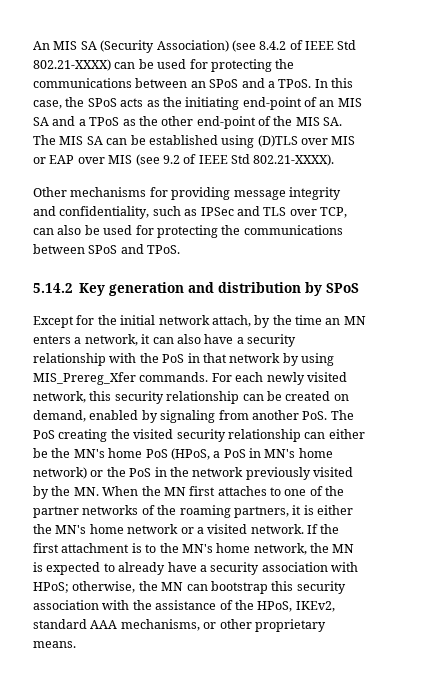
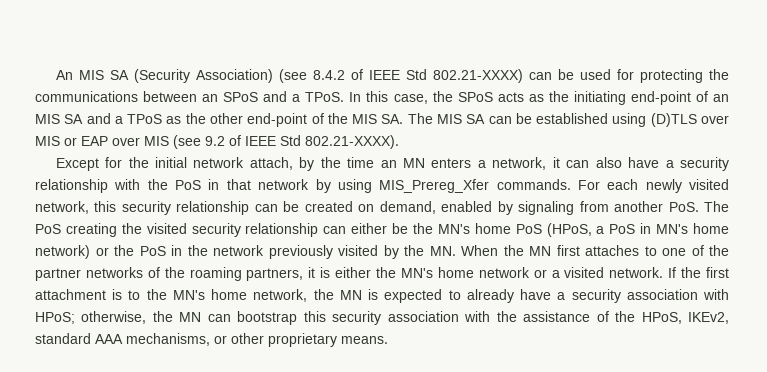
- Other mechanisms for providing message integrity and confidentiality, such as IPSec and TLS over TCP, can also be used for protecting the communications between SPoS and TPoS.
- 5.14.2 Key generation and distribution by SPoS

